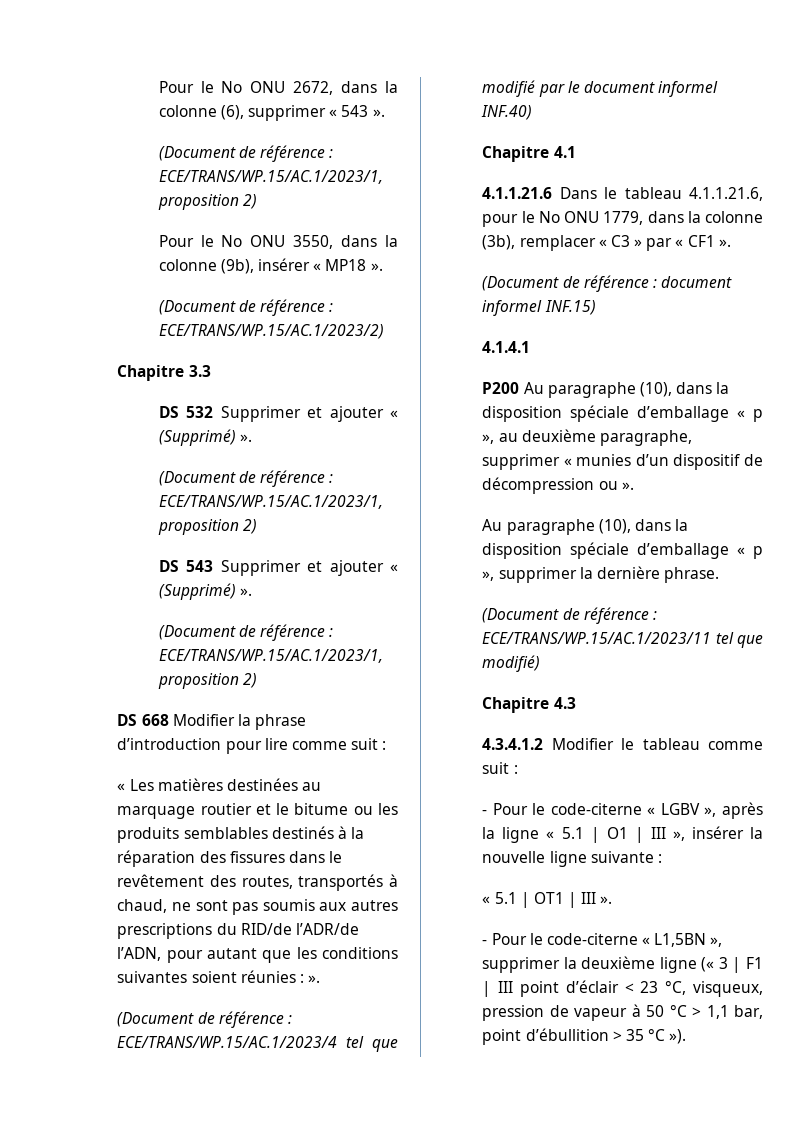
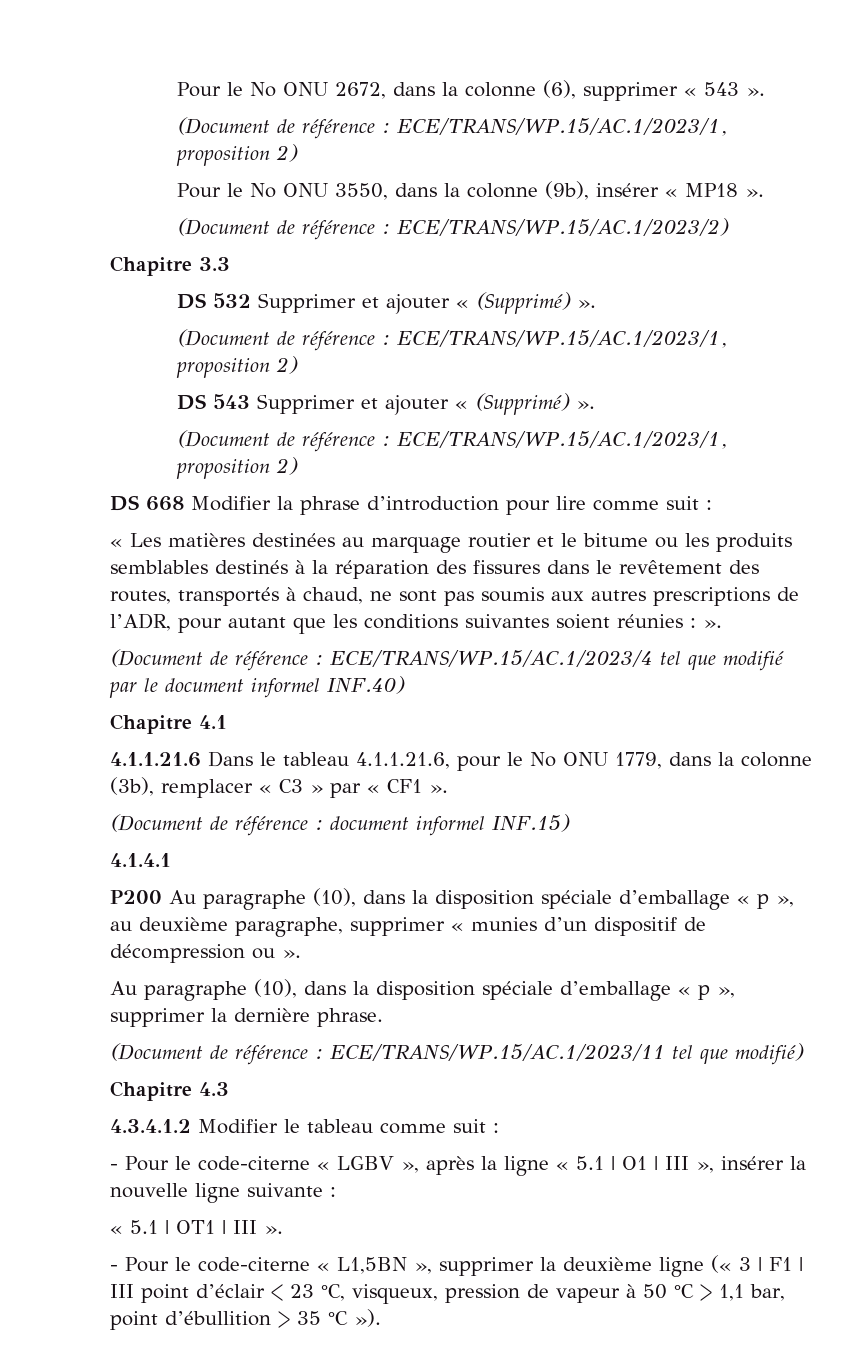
- « Les matières destinées au marquage routier et le bitume ou les produits semblables destinés à la réparation des fissures dans le revêtement des routes, transportés à chaud, ne sont pas soumis aux autres prescriptions du RID/de l’ADR/de l’ADN, pour autant que les conditions suivantes soient réunies : ».
+ « Les matières destinées au marquage routier et le bitume ou les produits semblables destinés à la réparation des fissures dans le revêtement des routes, transportés à chaud, ne sont pas soumis aux autres prescriptions de l’ADR, pour autant que les conditions suivantes soient réunies : ».

